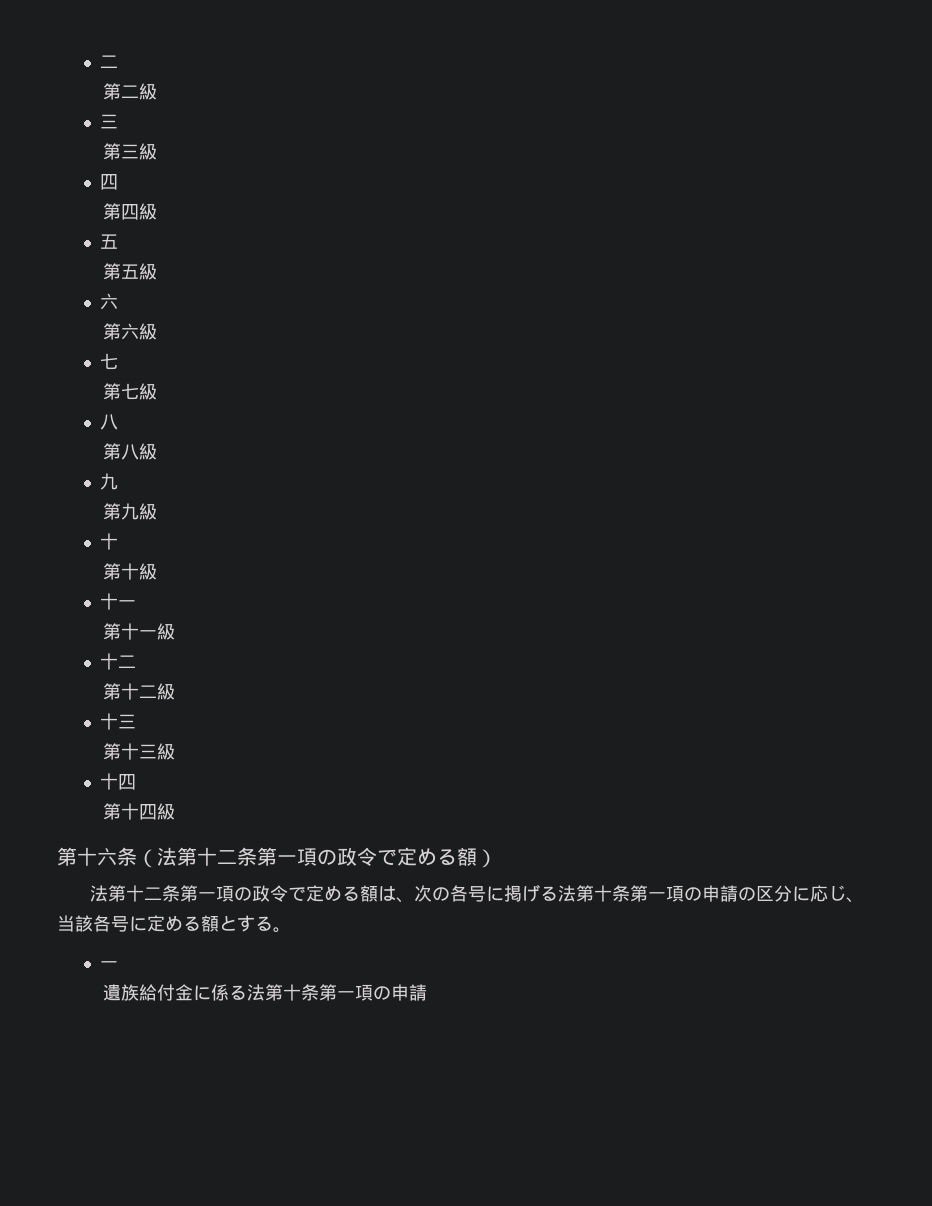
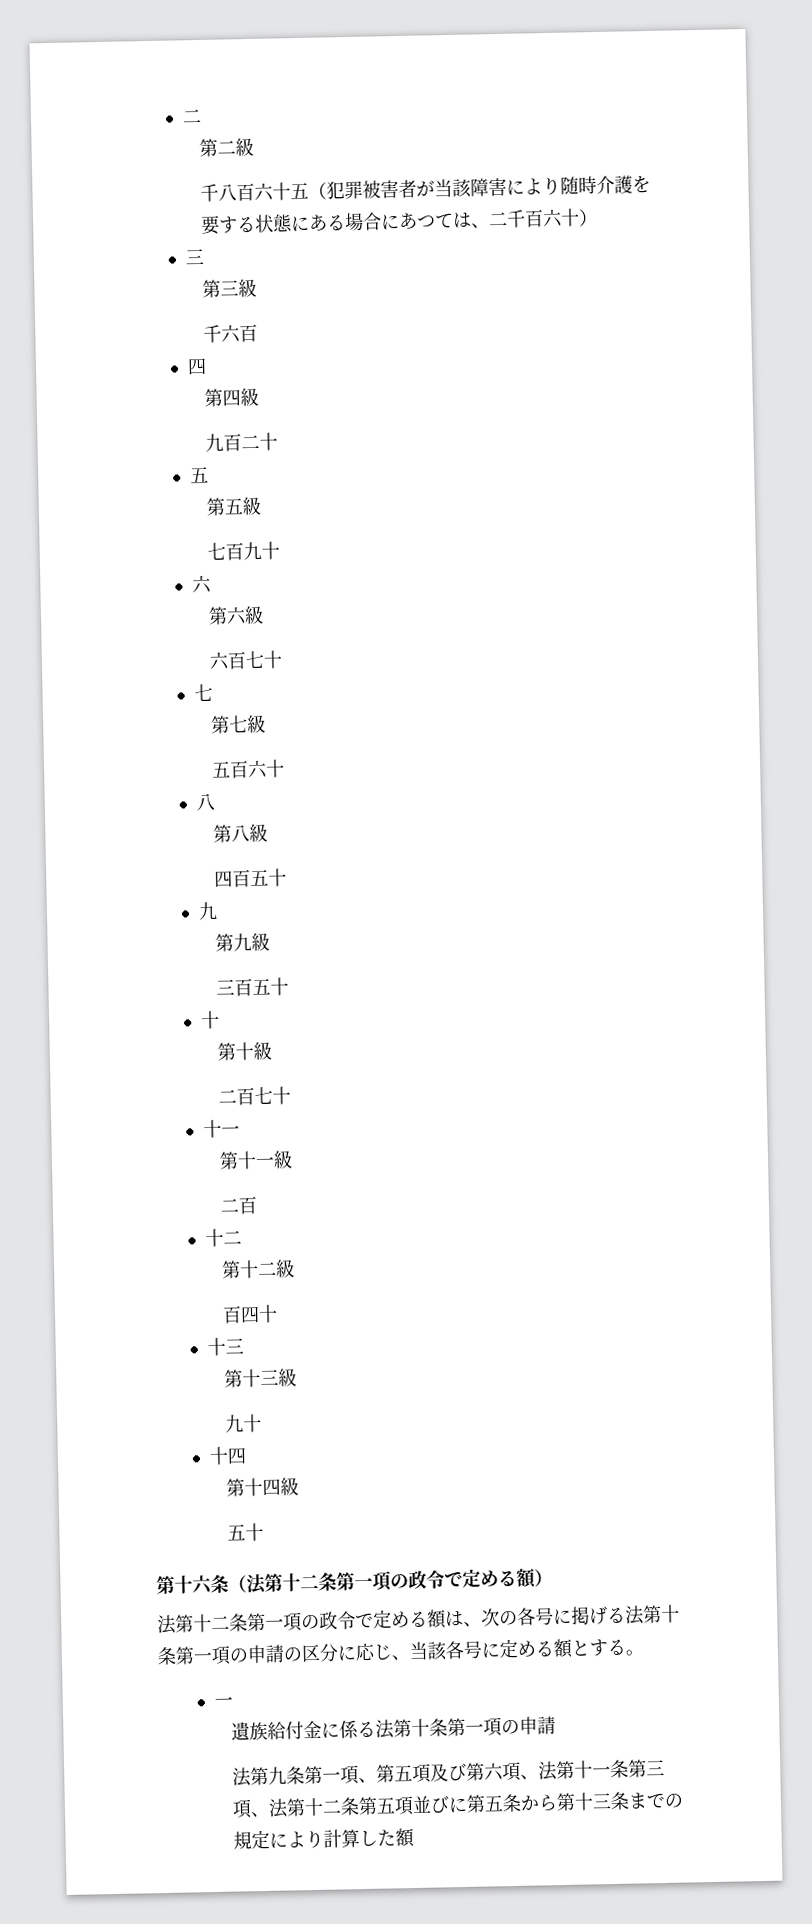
+ 千八百六十五（犯罪被害者が当該障害により随時介護を要する状態にある場合にあつては、二千百六十）
+ 千六百
+ 九百二十
+ 七百九十
+ 六百七十
+ 五百六十
+ 四百五十
+ 三百五十
+ 二百七十
  第十一級
+ 二百
+ 百四十
  第十三級
+ 九十
  第十四級
+ 五十
+ 法第九条第一項、第五項及び第六項、法第十一条第三項、法第十二条第五項並びに第五条から第十三条までの規定により計算した額

